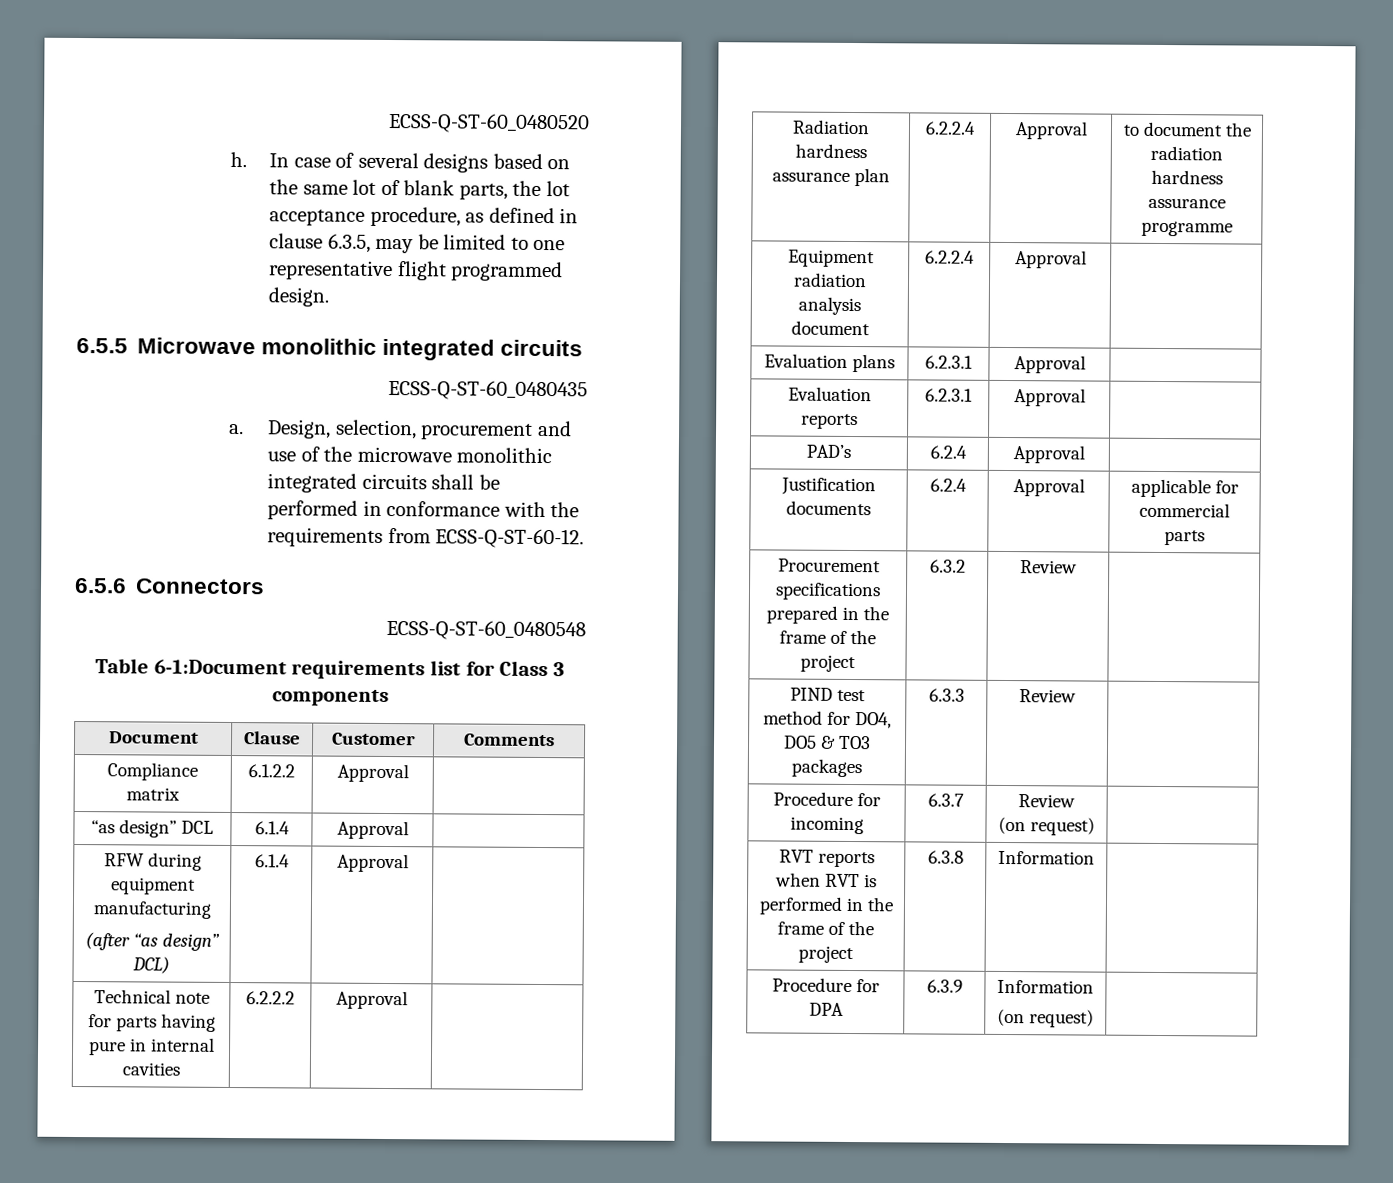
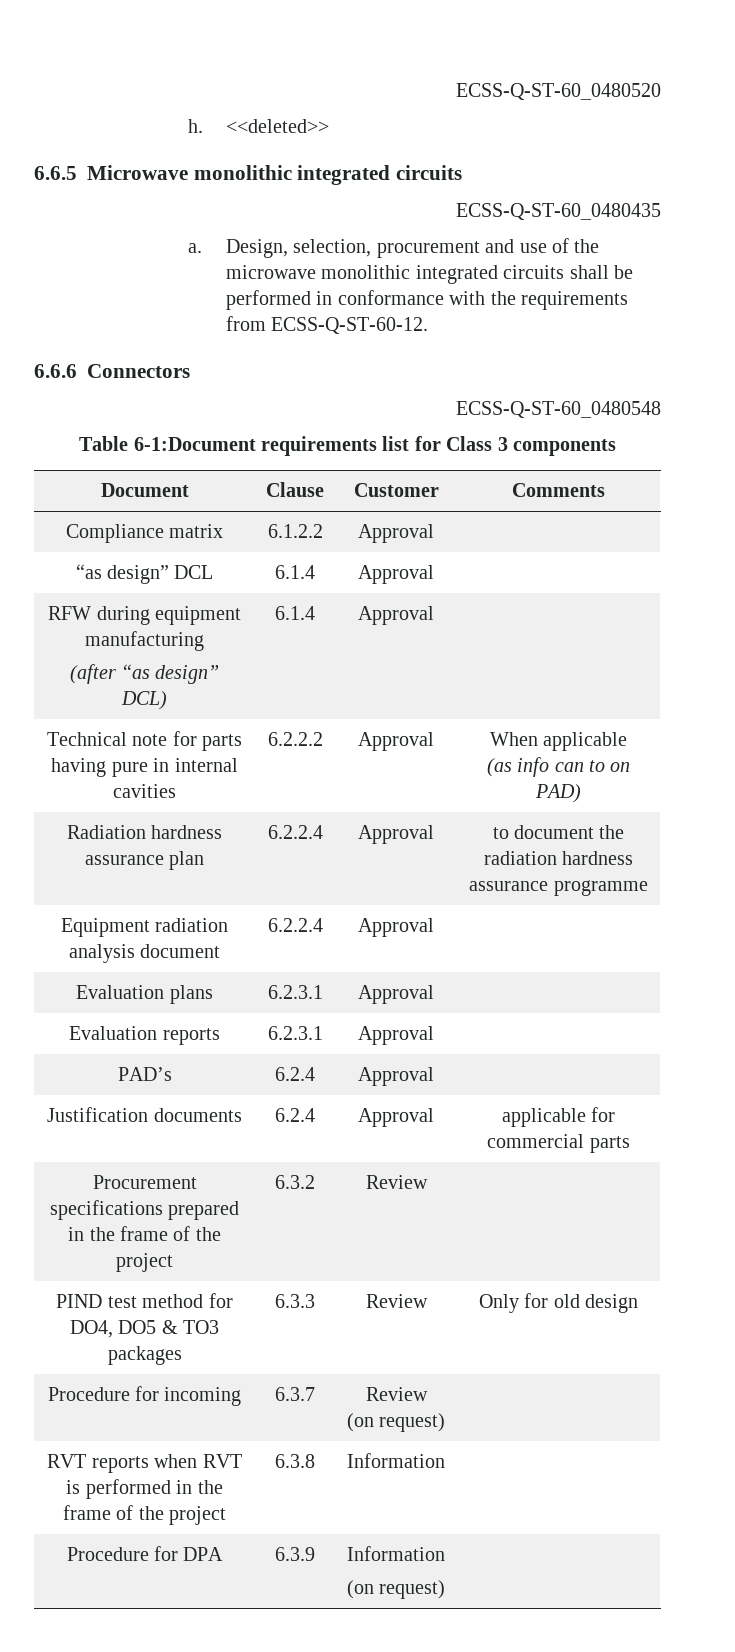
- In case of several designs based on the same lot of blank parts, the lot acceptance procedure, as defined in clause 6.3.5, may be limited to one representative flight programmed design.
- 6.5.5 Microwave monolithic integrated circuits
+ <<deleted>>
+ 6.6.5 Microwave monolithic integrated circuits
- 6.5.6 Connectors
+ 6.6.6 Connectors
- Technical note for parts having pure in internal cavities | 6.2.2.2 | Approval |
+ Technical note for parts having pure in internal cavities | 6.2.2.2 | Approval | When applicable
+ (as info can to on PAD)
- PIND test method for DO4, DO5 & TO3 packages | 6.3.3 | Review |
+ PIND test method for DO4, DO5 & TO3 packages | 6.3.3 | Review | Only for old design

